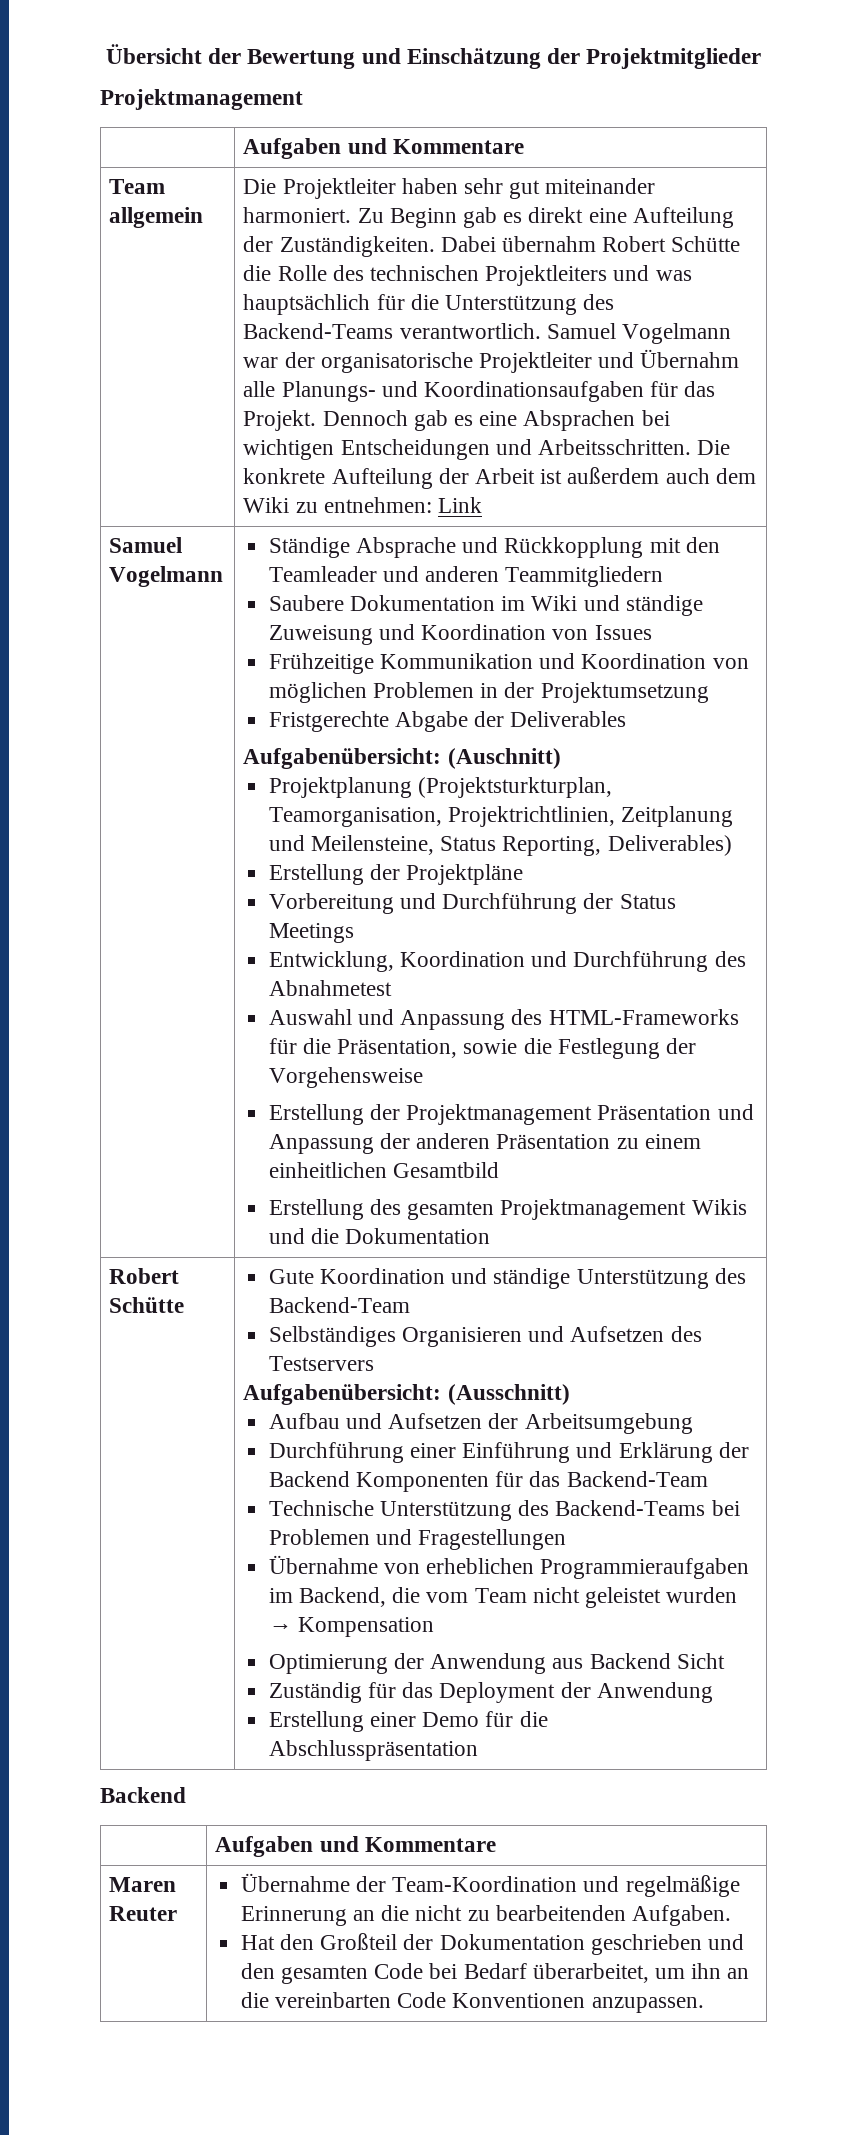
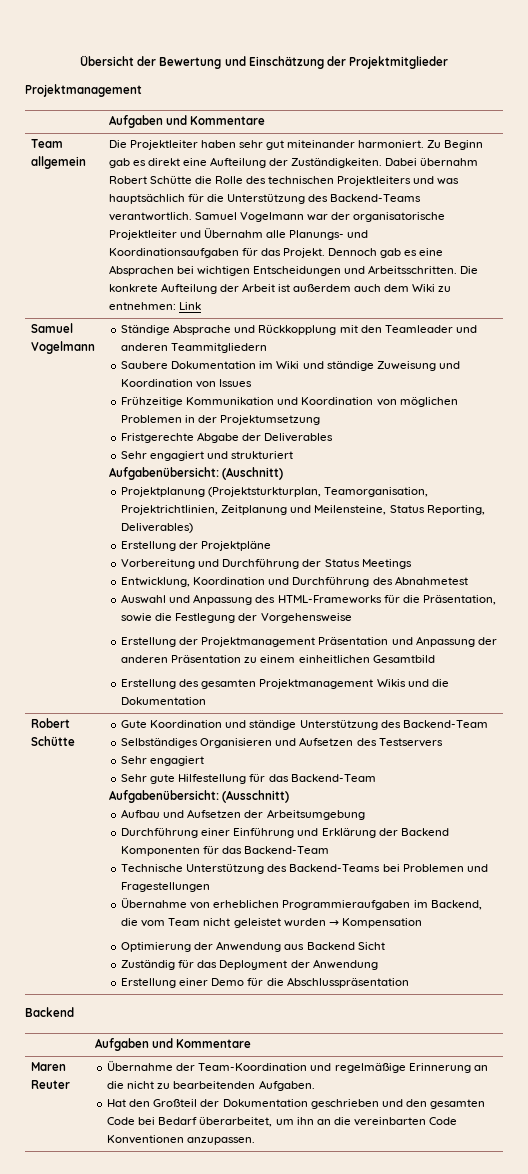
+ Sehr engagiert und strukturiert
  Selbständiges Organisieren und Aufsetzen des Testservers
+ Sehr engagiert
+ Sehr gute Hilfestellung für das Backend-Team

